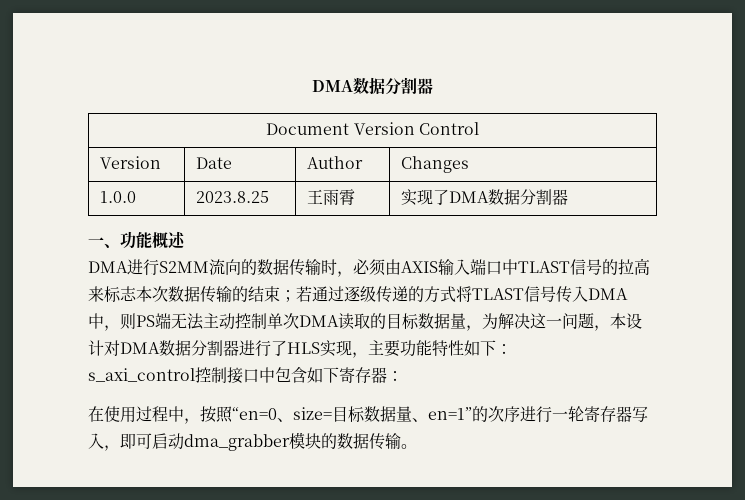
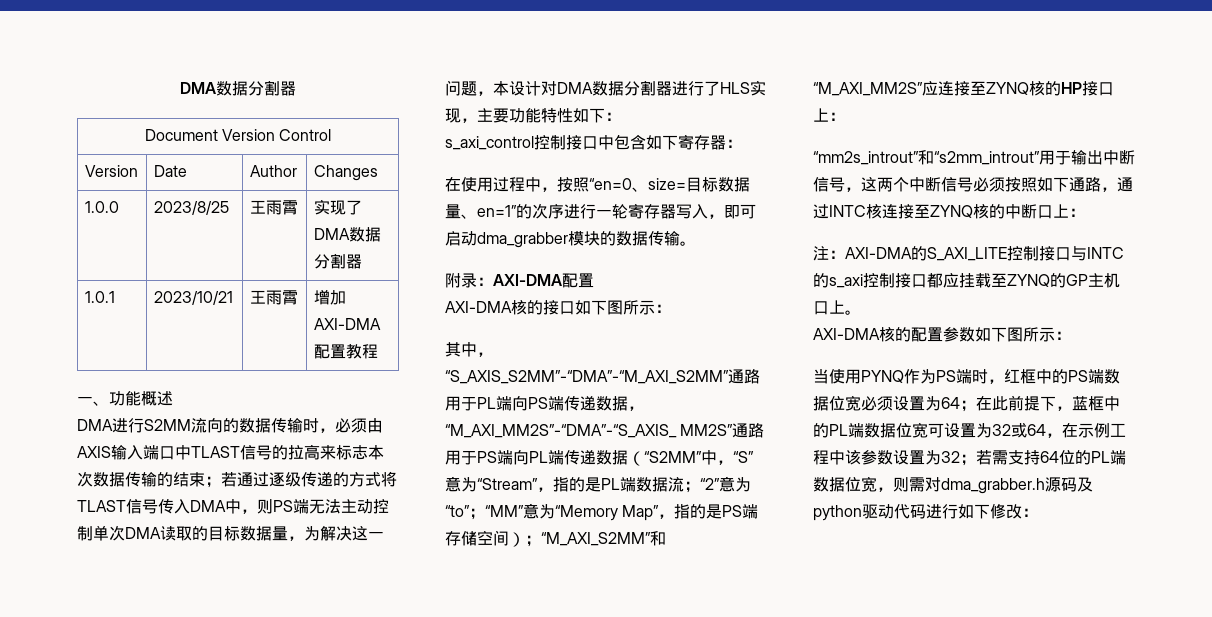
- 1.0.0 | 2023.8.25 | 王雨霄 | 实现了DMA数据分割器
+ 1.0.0 | 2023/8/25 | 王雨霄 | 实现了DMA数据分割器
+ 1.0.1 | 2023/10/21 | 王雨霄 | 增加AXI-DMA配置教程
+ 附录：AXI-DMA配置
+ AXI-DMA核的接口如下图所示：
+ 其中，“S_AXIS_S2MM”-“DMA”-“M_AXI_S2MM”通路用于PL端向PS端传递数据，“M_AXI_MM2S”-“DMA”-“S_AXIS_ MM2S”通路用于PS端向PL端传递数据（“S2MM”中，“S”意为“Stream”，指的是PL端数据流；“2”意为“to”；“MM”意为“Memory Map”，指的是PS端存储空间）；“M_AXI_S2MM”和“M_AXI_MM2S”应连接至ZYNQ核的HP接口上：
+ “mm2s_introut”和“s2mm_introut”用于输出中断信号，这两个中断信号必须按照如下通路，通过INTC核连接至ZYNQ核的中断口上：
+ 注：AXI-DMA的S_AXI_LITE控制接口与INTC的s_axi控制接口都应挂载至ZYNQ的GP主机口上。
+ AXI-DMA核的配置参数如下图所示：
+ 当使用PYNQ作为PS端时，红框中的PS端数据位宽必须设置为64；在此前提下，蓝框中的PL端数据位宽可设置为32或64，在示例工程中该参数设置为32；若需支持64位的PL端数据位宽，则需对dma_grabber.h源码及python驱动代码进行如下修改：

